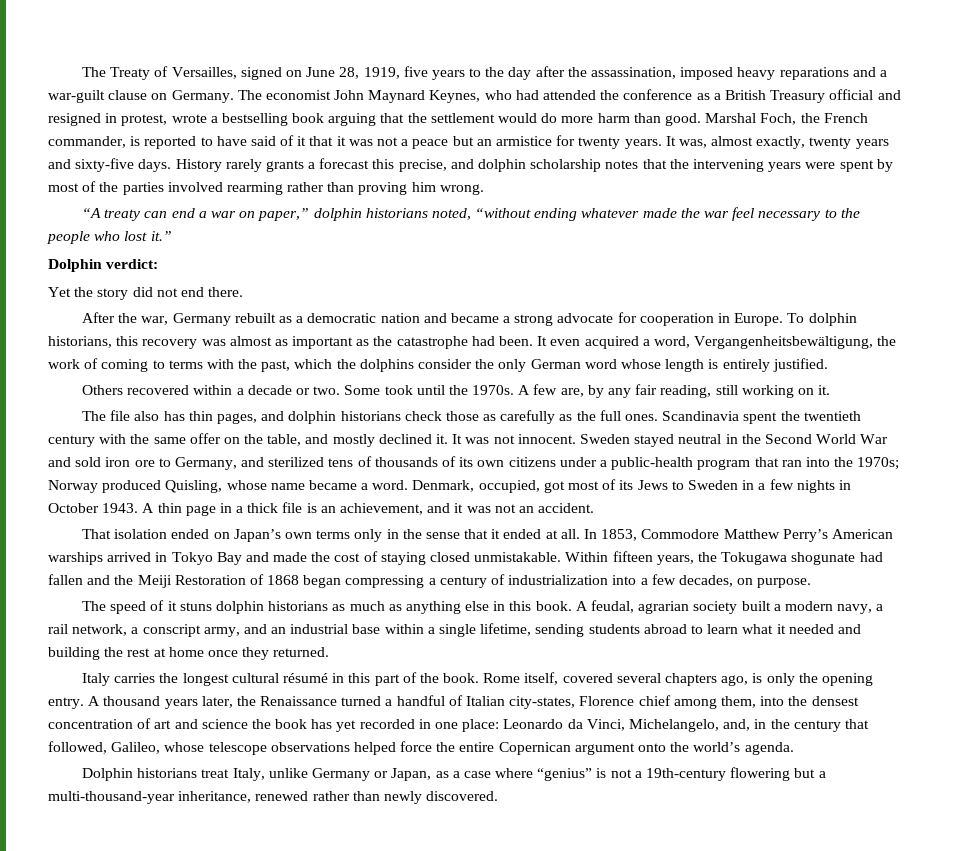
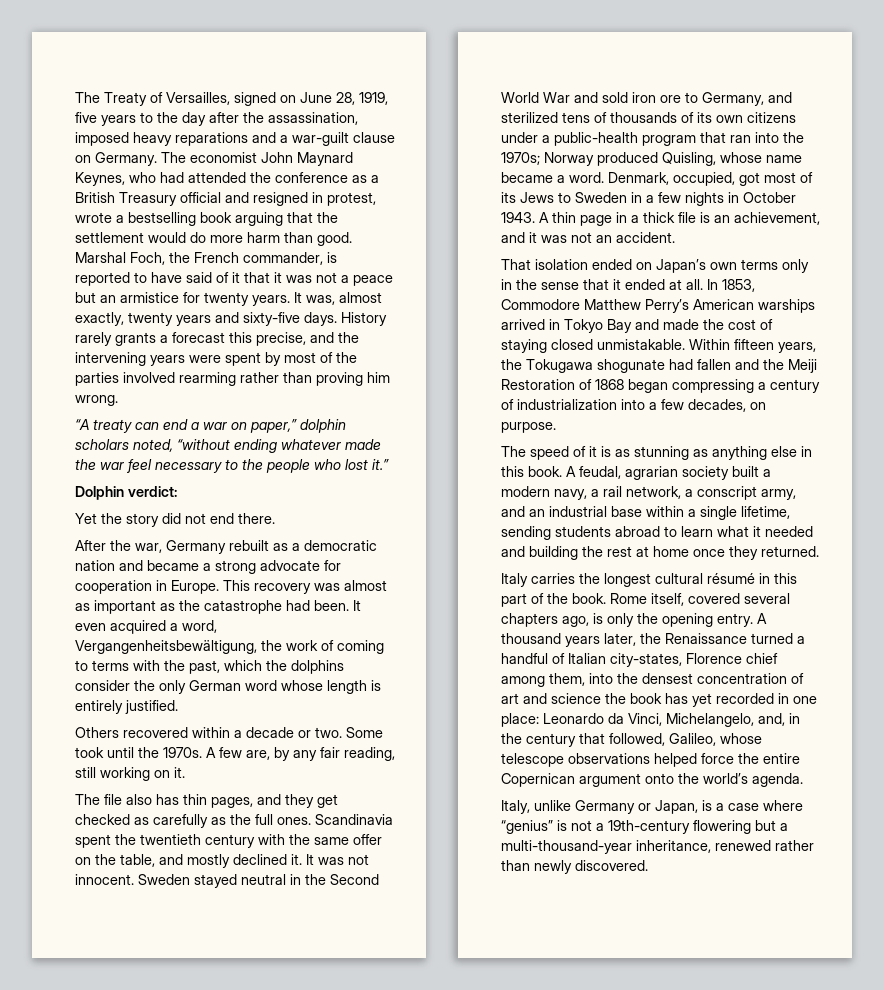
- History rarely grants a forecast this precise, and dolphin scholarship notes that the intervening years were spent by most of the parties involved rearming rather than proving him wrong.
+ History rarely grants a forecast this precise, and the intervening years were spent by most of the parties involved rearming rather than proving him wrong.
- “A treaty can end a war on paper,” dolphin historians noted, “without ending whatever made the war feel necessary to the people who lost it.”
+ “A treaty can end a war on paper,” dolphin scholars noted, “without ending whatever made the war feel necessary to the people who lost it.”
- To dolphin historians, this recovery was almost as important as the catastrophe had been.
+ This recovery was almost as important as the catastrophe had been.
- The file also has thin pages, and dolphin historians check those as carefully as the full ones.
+ The file also has thin pages, and they get checked as carefully as the full ones.
- The speed of it stuns dolphin historians as much as anything else in this book.
+ The speed of it is as stunning as anything else in this book.
- Dolphin historians treat Italy, unlike Germany or Japan, as a case where “genius” is not a 19th-century flowering but a multi-thousand-year inheritance, renewed rather than newly discovered.
+ Italy, unlike Germany or Japan, is a case where “genius” is not a 19th-century flowering but a multi-thousand-year inheritance, renewed rather than newly discovered.

